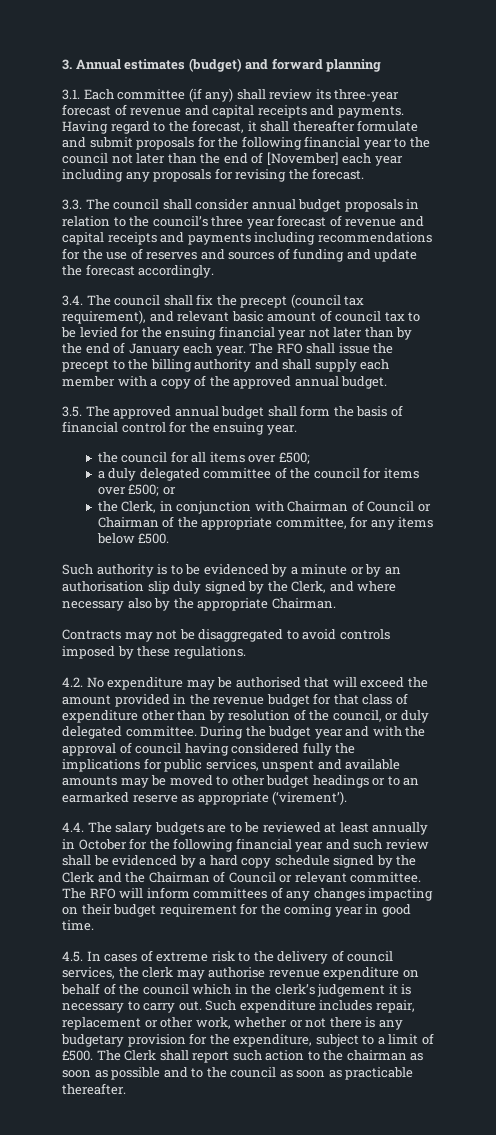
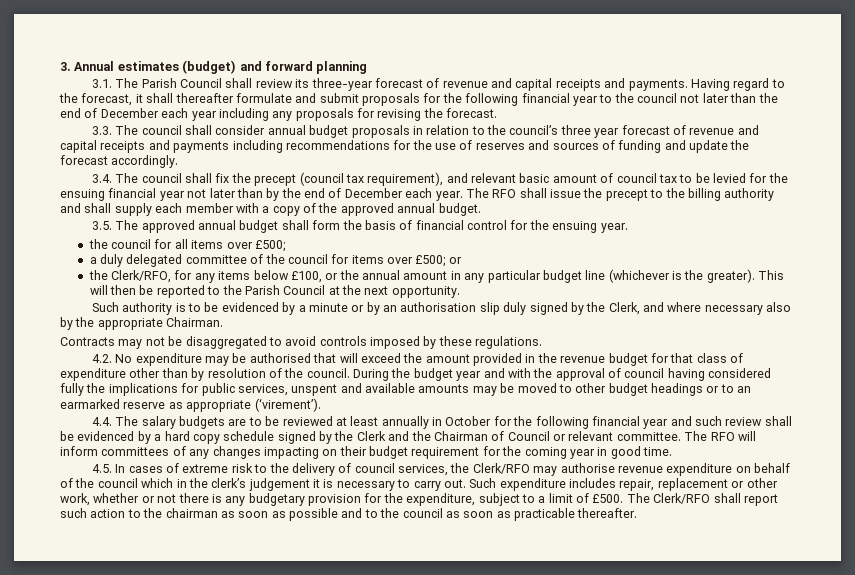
- 3.1. Each committee (if any) shall review its three-year forecast of revenue and capital receipts and payments.
+ 3.1. The Parish Council shall review its three-year forecast of revenue and capital receipts and payments.
- Having regard to the forecast, it shall thereafter formulate and submit proposals for the following financial year to the council not later than the end of [November] each year including any proposals for revising the forecast.
+ Having regard to the forecast, it shall thereafter formulate and submit proposals for the following financial year to the council not later than the end of December each year including any proposals for revising the forecast.
- 3.4. The council shall fix the precept (council tax requirement), and relevant basic amount of council tax to be levied for the ensuing financial year not later than by the end of January each year.
+ 3.4. The council shall fix the precept (council tax requirement), and relevant basic amount of council tax to be levied for the ensuing financial year not later than by the end of December each year.
- the Clerk, in conjunction with Chairman of Council or Chairman of the appropriate committee, for any items below £500.
+ the Clerk/RFO, for any items below £100, or the annual amount in any particular budget line (whichever is the greater). This will then be reported to the Parish Council at the next opportunity.
- 4.2. No expenditure may be authorised that will exceed the amount provided in the revenue budget for that class of expenditure other than by resolution of the council, or duly delegated committee.
+ 4.2. No expenditure may be authorised that will exceed the amount provided in the revenue budget for that class of expenditure other than by resolution of the council.
- 4.5. In cases of extreme risk to the delivery of council services, the clerk may authorise revenue expenditure on behalf of the council which in the clerk’s judgement it is necessary to carry out.
+ 4.5. In cases of extreme risk to the delivery of council services, the Clerk/RFO may authorise revenue expenditure on behalf of the council which in the clerk’s judgement it is necessary to carry out.
- The Clerk shall report such action to the chairman as soon as possible and to the council as soon as practicable thereafter.
+ The Clerk/RFO shall report such action to the chairman as soon as possible and to the council as soon as practicable thereafter.

